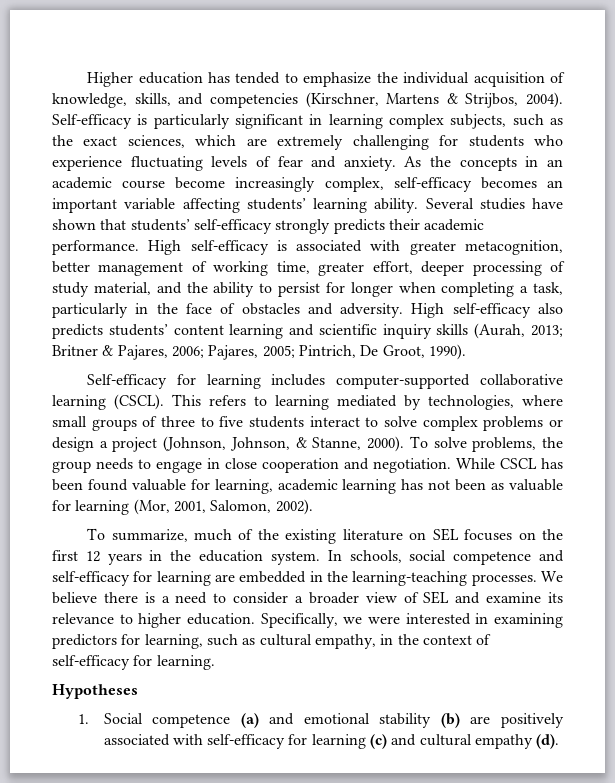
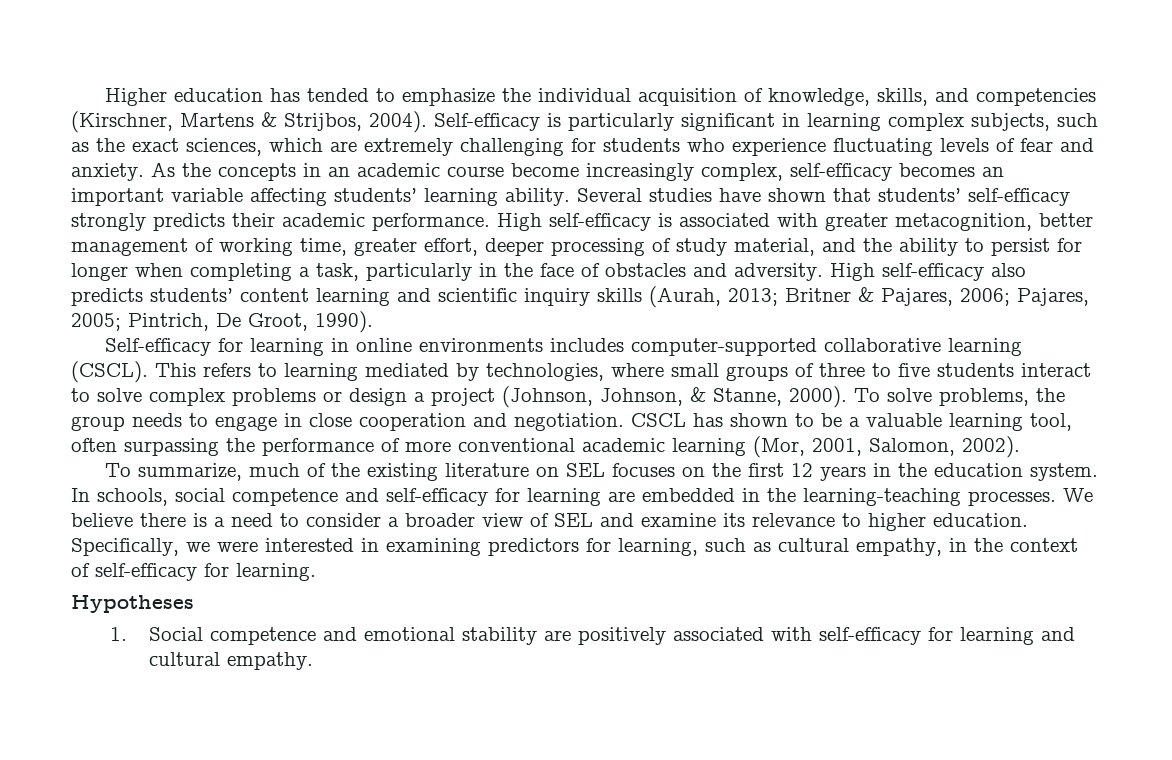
- Self-efficacy for learning includes computer-supported collaborative learning (CSCL).
+ Self-efficacy for learning in online environments includes computer-supported collaborative learning (CSCL).
- While CSCL has been found valuable for learning, academic learning has not been as valuable for learning (Mor, 2001, Salomon, 2002).
+ CSCL has shown to be a valuable learning tool, often surpassing the performance of more conventional academic learning (Mor, 2001, Salomon, 2002).
- 1. Social competence (a) and emotional stability (b) are positively associated with self-efficacy for learning (c) and cultural empathy (d).
+ 1. Social competence and emotional stability are positively associated with self-efficacy for learning and cultural empathy.

